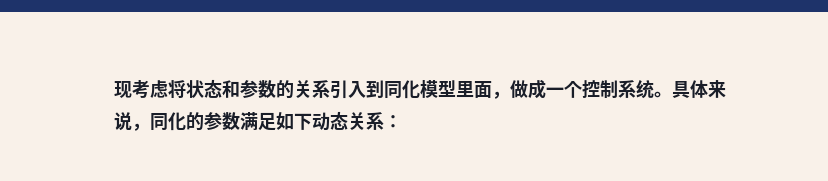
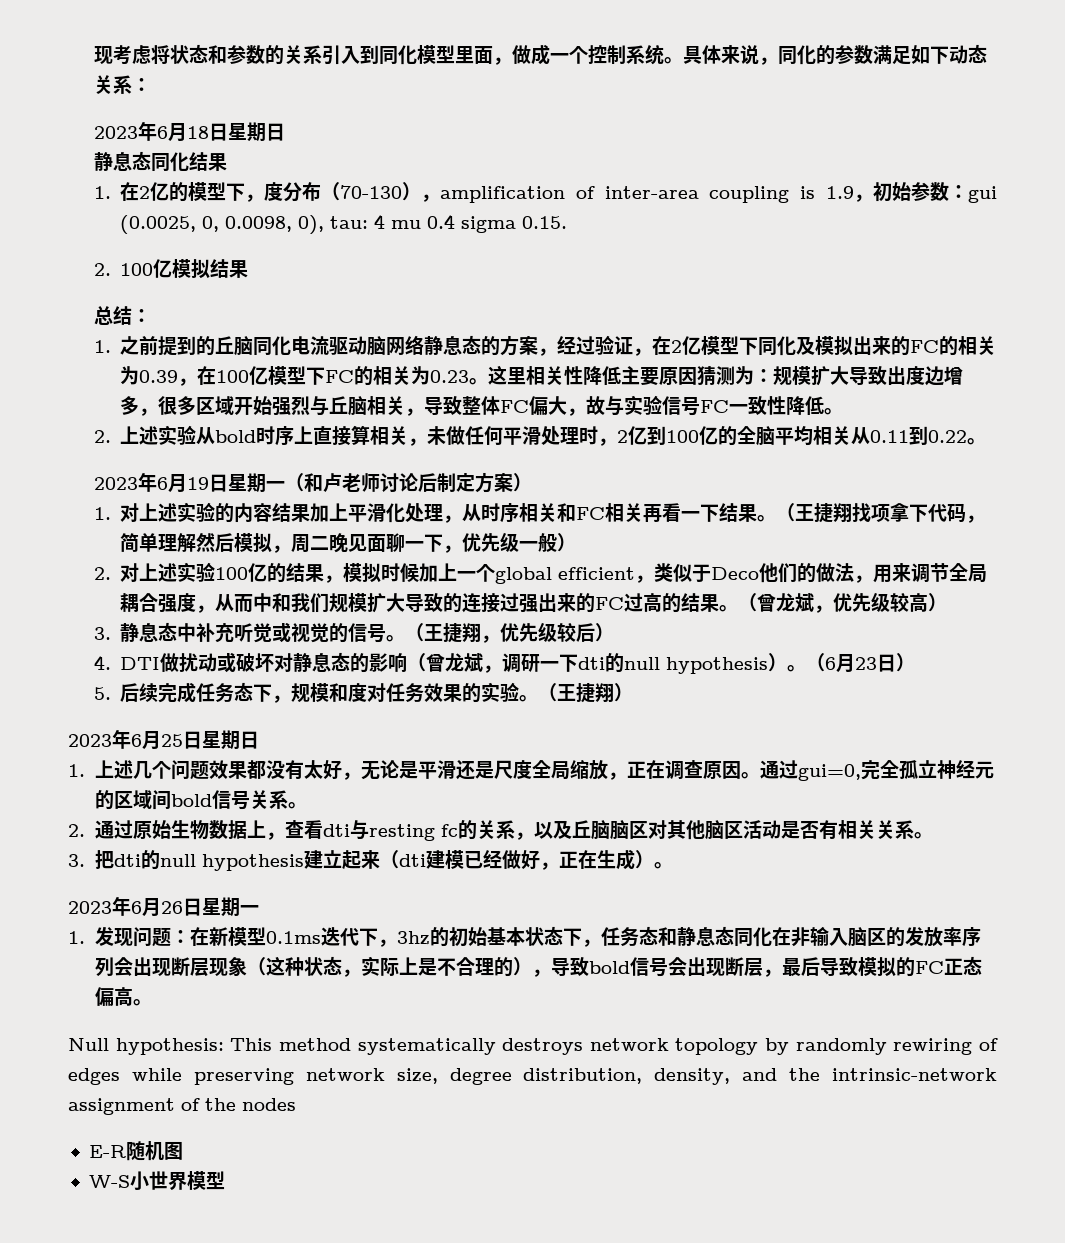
+ 2023年6月18日星期日
+ 静息态同化结果
+ 1.在2亿的模型下，度分布（70-130），amplification of inter-area coupling is 1.9，初始参数：gui (0.0025, 0, 0.0098, 0), tau: 4 mu 0.4 sigma 0.15.
+ 2. 100亿模拟结果
+ 总结：
+ 1.之前提到的丘脑同化电流驱动脑网络静息态的方案，经过验证，在2亿模型下同化及模拟出来的FC的相关为0.39，在100亿模型下FC的相关为0.23。这里相关性降低主要原因猜测为：规模扩大导致出度边增多，很多区域开始强烈与丘脑相关，导致整体FC偏大，故与实验信号FC一致性降低。
+ 2.上述实验从bold时序上直接算相关，未做任何平滑处理时，2亿到100亿的全脑平均相关从0.11到0.22。
+ 2023年6月19日星期一（和卢老师讨论后制定方案）
+ 1.对上述实验的内容结果加上平滑化处理，从时序相关和FC相关再看一下结果。（王捷翔找项拿下代码，简单理解然后模拟，周二晚见面聊一下，优先级一般）
+ 2.对上述实验100亿的结果，模拟时候加上一个global efficient，类似于Deco他们的做法，用来调节全局耦合强度，从而中和我们规模扩大导致的连接过强出来的FC过高的结果。（曾龙斌，优先级较高）
+ 3.静息态中补充听觉或视觉的信号。（王捷翔，优先级较后）
+ 4. DTI做扰动或破坏对静息态的影响（曾龙斌，调研一下dti的null hypothesis）。（6月23日）
+ 5.后续完成任务态下，规模和度对任务效果的实验。（王捷翔）
+ 2023年6月25日星期日
+ 1.上述几个问题效果都没有太好，无论是平滑还是尺度全局缩放，正在调查原因。通过gui=0,完全孤立神经元的区域间bold信号关系。
+ 2.通过原始生物数据上，查看dti与resting fc的关系，以及丘脑脑区对其他脑区活动是否有相关关系。
+ 3.把dti的null hypothesis建立起来（dti建模已经做好，正在生成）。
+ 2023年6月26日星期一
+ 1.发现问题：在新模型0.1ms迭代下，3hz的初始基本状态下，任务态和静息态同化在非输入脑区的发放率序列会出现断层现象（这种状态，实际上是不合理的），导致bold信号会出现断层，最后导致模拟的FC正态偏高。
+ Null hypothesis: This method systematically destroys network topology by randomly rewiring of edges while preserving network size, degree distribution, density, and the intrinsic-network assignment of the nodes
+ E-R随机图
+ W-S小世界模型

